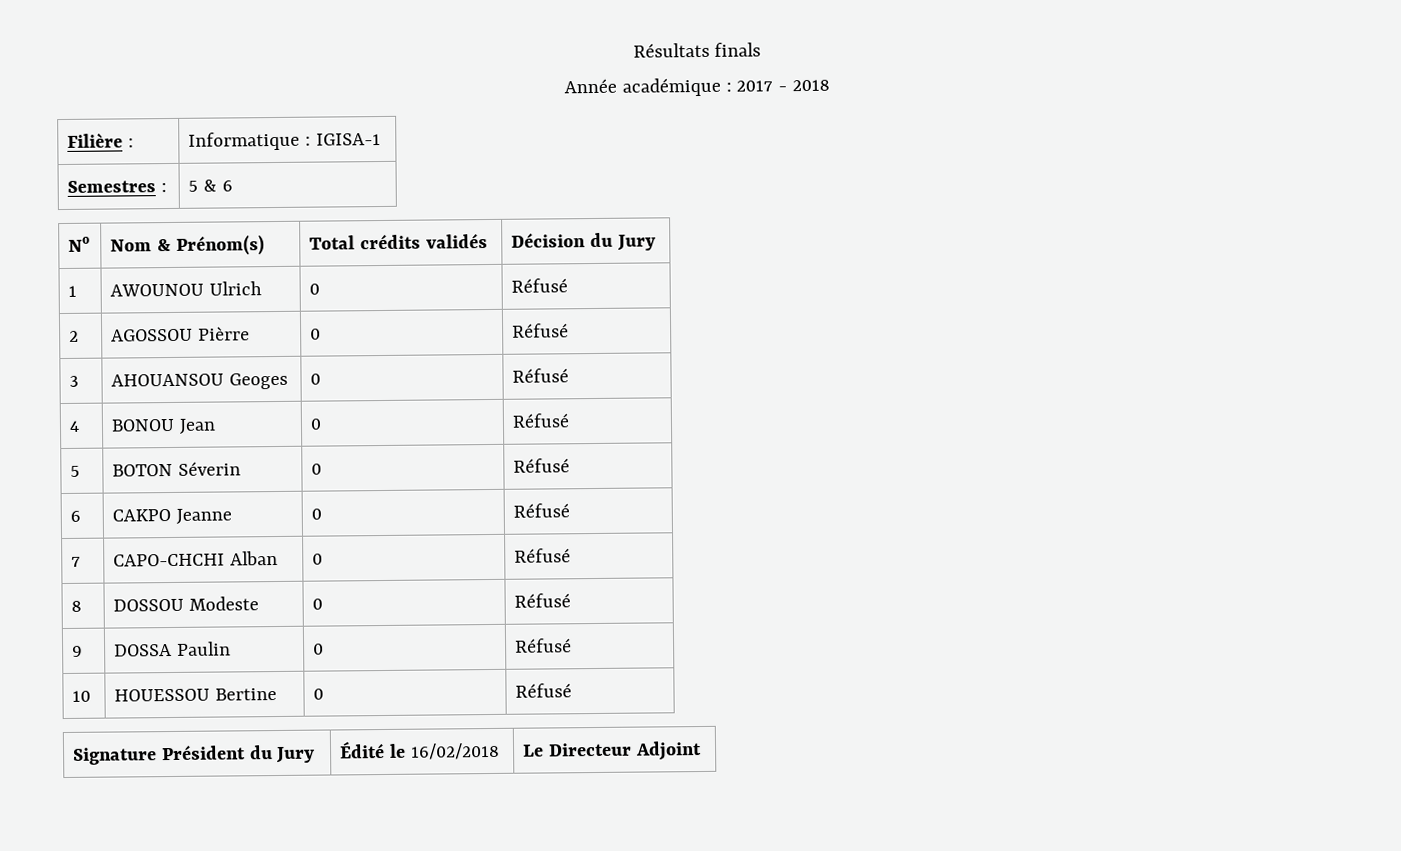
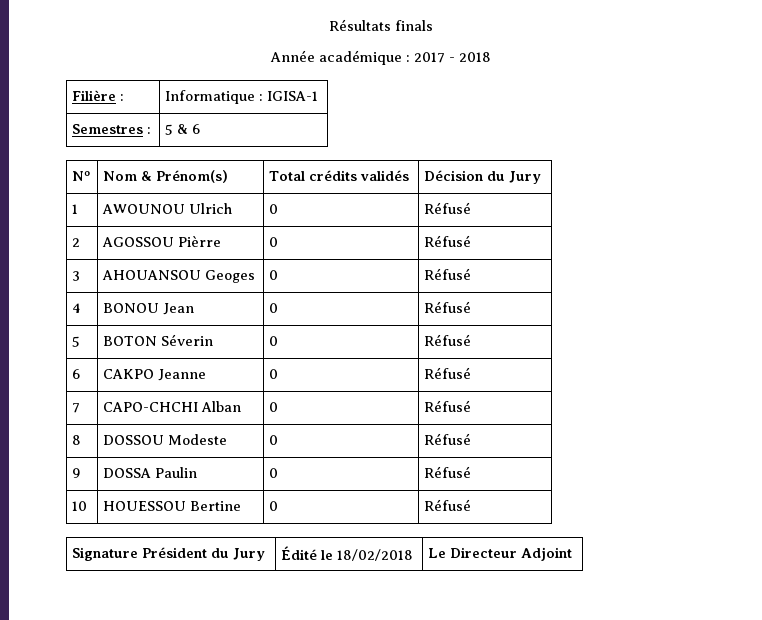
- Signature Président du Jury | Édité le 16/02/2018 | Le Directeur Adjoint
+ Signature Président du Jury | Édité le 18/02/2018 | Le Directeur Adjoint

